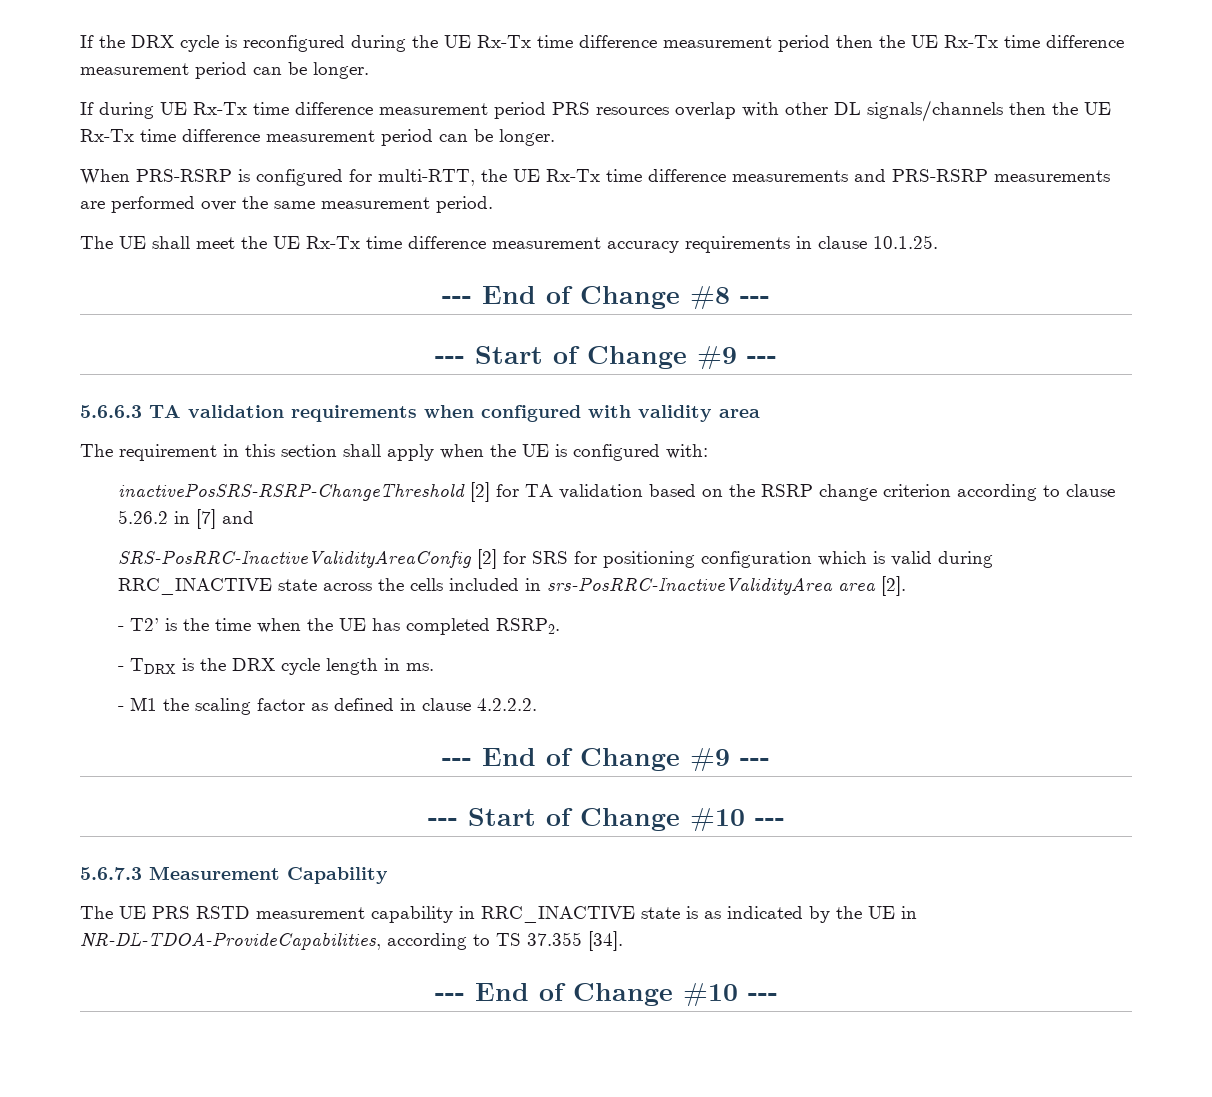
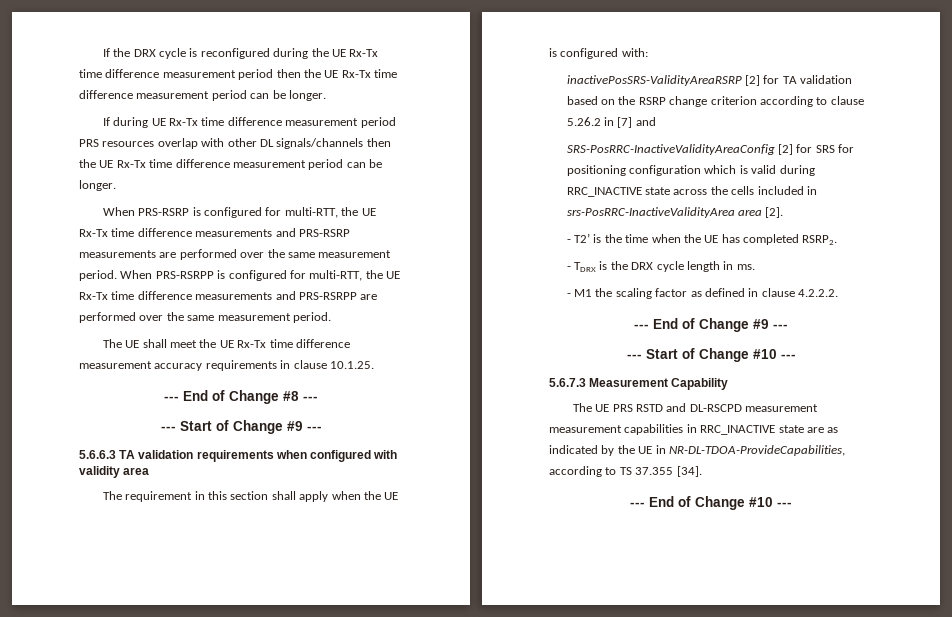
+ When PRS-RSRPP is configured for multi-RTT, the UE Rx-Tx time difference measurements and PRS-RSRPP are performed over the same measurement period.
- inactivePosSRS-RSRP-ChangeThreshold [2] for TA validation based on the RSRP change criterion according to clause 5.26.2 in [7] and
+ inactivePosSRS-ValidityAreaRSRP [2] for TA validation based on the RSRP change criterion according to clause 5.26.2 in [7] and
- The UE PRS RSTD measurement capability in RRC_INACTIVE state is as indicated by the UE in NR-DL-TDOA-ProvideCapabilities, according to TS 37.355 [34].
+ The UE PRS RSTD and DL-RSCPD measurement measurement capabilities in RRC_INACTIVE state are as indicated by the UE in NR-DL-TDOA-ProvideCapabilities, according to TS 37.355 [34].

